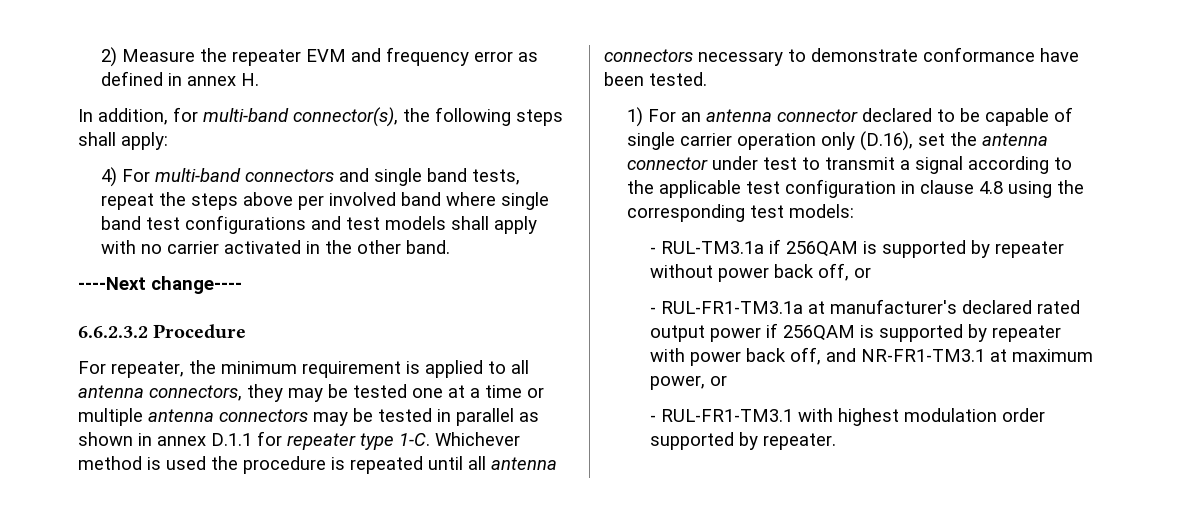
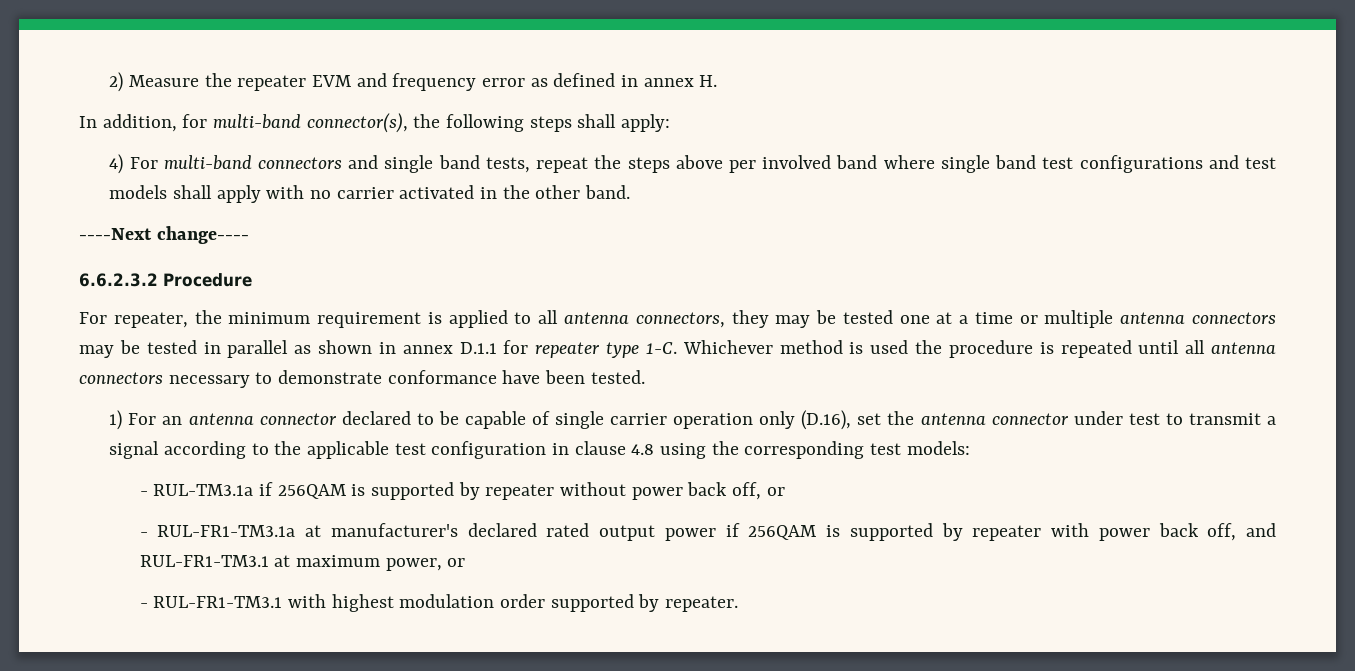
- - RUL-FR1-TM3.1a at manufacturer's declared rated output power if 256QAM is supported by repeater with power back off, and NR-FR1-TM3.1 at maximum power, or
+ - RUL-FR1-TM3.1a at manufacturer's declared rated output power if 256QAM is supported by repeater with power back off, and RUL-FR1-TM3.1 at maximum power, or

